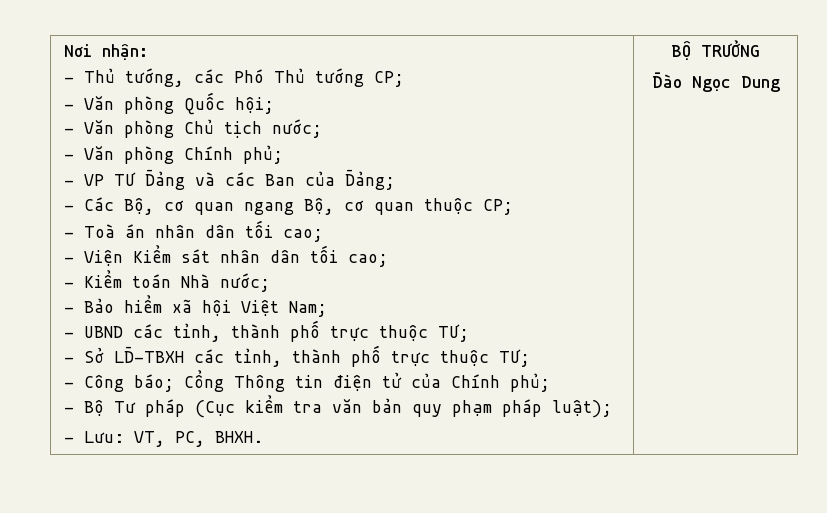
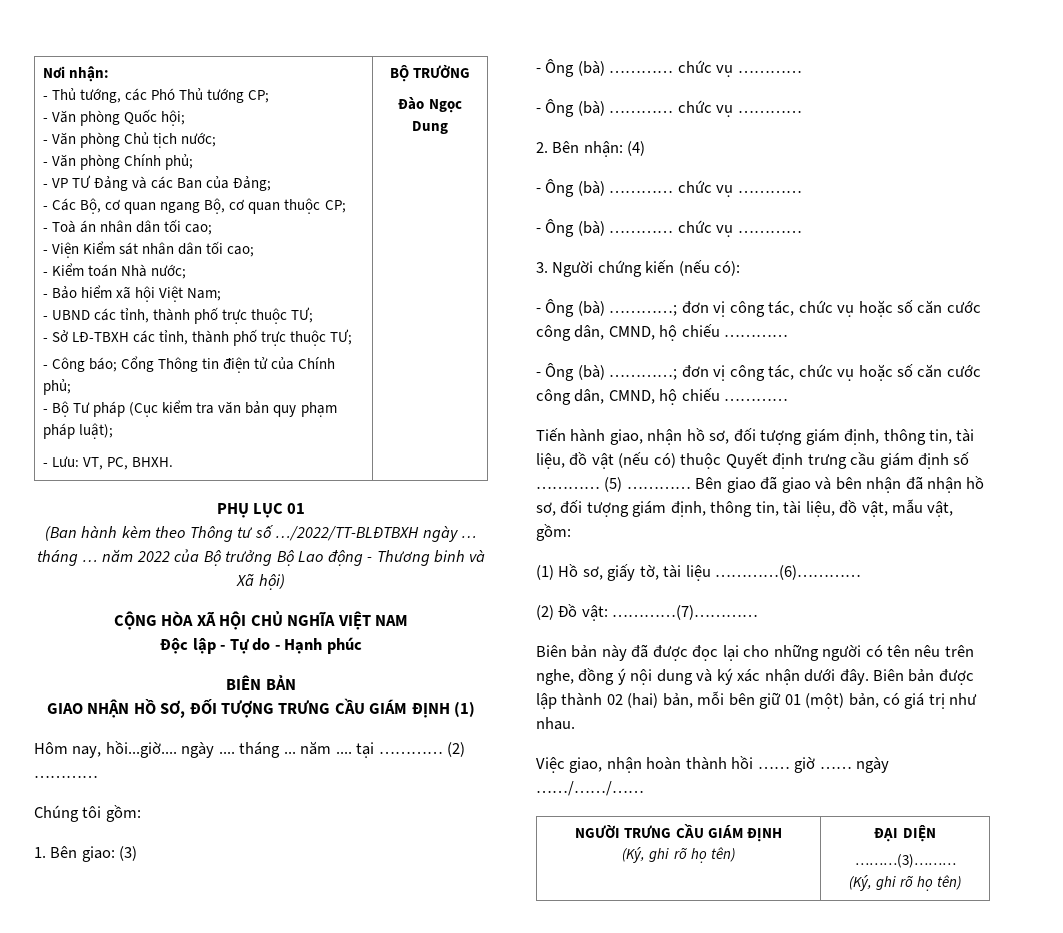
+ PHỤ LỤC 01
+ (Ban hành kèm theo Thông tư số …/2022/TT-BLĐTBXH ngày … tháng … năm 2022 của Bộ trưởng Bộ Lao động - Thương binh và Xã hội)
+ CỘNG HÒA XÃ HỘI CHỦ NGHĨA VIỆT NAM
+ Độc lập - Tự do - Hạnh phúc
+ BIÊN BẢN
+ GIAO NHẬN HỒ SƠ, ĐỐI TƯỢNG TRƯNG CẦU GIÁM ĐỊNH (1)
+ Hôm nay, hồi...giờ.... ngày .... tháng ... năm .... tại ………… (2) …………
+ Chúng tôi gồm:
+ 1. Bên giao: (3)
+ - Ông (bà) ………… chức vụ …………
+ - Ông (bà) ………… chức vụ …………
+ 2. Bên nhận: (4)
+ - Ông (bà) ………… chức vụ …………
+ - Ông (bà) ………… chức vụ …………
+ 3. Người chứng kiến (nếu có):
+ - Ông (bà) …………; đơn vị công tác, chức vụ hoặc số căn cước công dân, CMND, hộ chiếu …………
+ - Ông (bà) …………; đơn vị công tác, chức vụ hoặc số căn cước công dân, CMND, hộ chiếu …………
+ Tiến hành giao, nhận hồ sơ, đối tượng giám định, thông tin, tài liệu, đồ vật (nếu có) thuộc Quyết định trưng cầu giám định số ………… (5) ………… Bên giao đã giao và bên nhận đã nhận hồ sơ, đối tượng giám định, thông tin, tài liệu, đồ vật, mẫu vật, gồm:
+ (1) Hồ sơ, giấy tờ, tài liệu …………(6)…………
+ (2) Đồ vật: …………(7)…………
+ Biên bản này đã được đọc lại cho những người có tên nêu trên nghe, đồng ý nội dung và ký xác nhận dưới đây. Biên bản được lập thành 02 (hai) bản, mỗi bên giữ 01 (một) bản, có giá trị như nhau.
+ Việc giao, nhận hoàn thành hồi …… giờ …… ngày ……/……/……
+ NGƯỜI TRƯNG CẦU GIÁM ĐỊNH
+ (Ký, ghi rõ họ tên) | ĐẠI DIỆN
+ ………(3)………
+ (Ký, ghi rõ họ tên)

